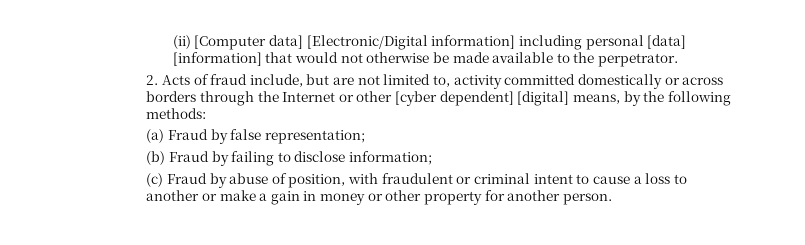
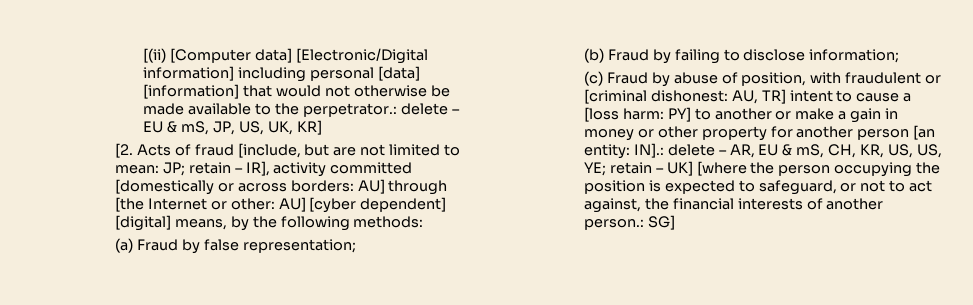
- (ii) [Computer data] [Electronic/Digital information] including personal [data] [information] that would not otherwise be made available to the perpetrator.
- 2. Acts of fraud include, but are not limited to, activity committed domestically or across borders through the Internet or other [cyber dependent] [digital] means, by the following methods:
+ [(ii) [Computer data] [Electronic/Digital information] including personal [data] [information] that would not otherwise be made available to the perpetrator.: delete – EU & mS, JP, US, UK, KR]
+ [2. Acts of fraud [include, but are not limited to mean: JP; retain – IR], activity committed [domestically or across borders: AU] through [the Internet or other: AU] [cyber dependent] [digital] means, by the following methods:
- (c) Fraud by abuse of position, with fraudulent or criminal intent to cause a loss to another or make a gain in money or other property for another person.
+ (c) Fraud by abuse of position, with fraudulent or [criminal dishonest: AU, TR] intent to cause a [loss harm: PY] to another or make a gain in money or other property for another person [an entity: IN].: delete – AR, EU & mS, CH, KR, US, US, YE; retain – UK] [where the person occupying the position is expected to safeguard, or not to act against, the financial interests of another person.: SG]

